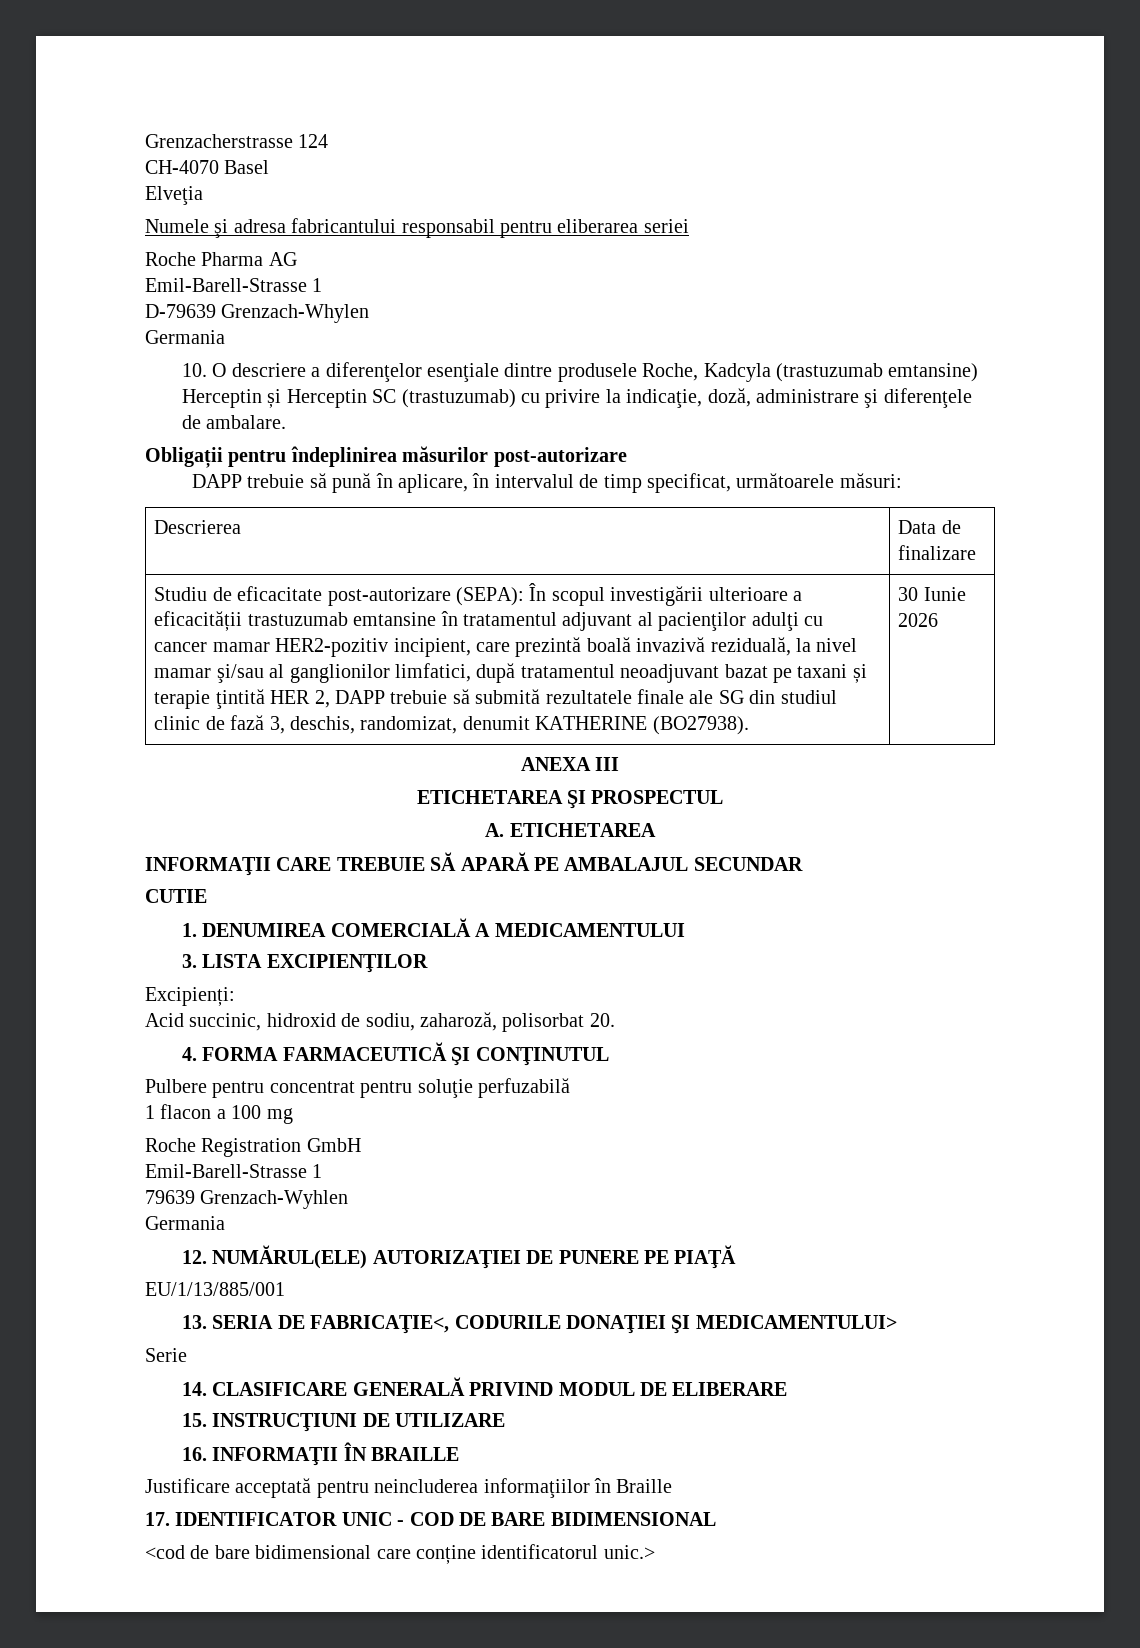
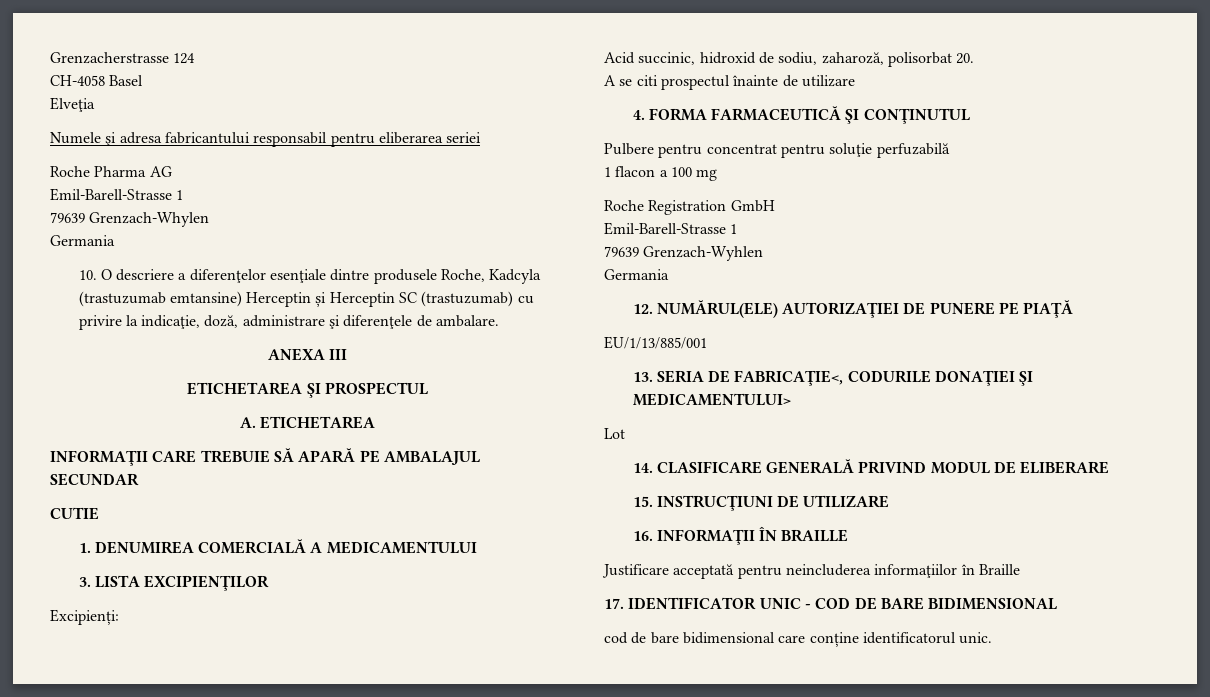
- CH-4070 Basel
+ CH-4058 Basel
- D-79639 Grenzach-Whylen
+ 79639 Grenzach-Whylen
- Obligații pentru îndeplinirea măsurilor post-autorizare
- DAPP trebuie să pună în aplicare, în intervalul de timp specificat, următoarele măsuri:
- Descrierea | Data de finalizare
- Studiu de eficacitate post-autorizare (SEPA): În scopul investigării ulterioare a eficacității trastuzumab emtansine în tratamentul adjuvant al pacienţilor adulţi cu cancer mamar HER2-pozitiv incipient, care prezintă boală invazivă reziduală, la nivel mamar şi/sau al ganglionilor limfatici, după tratamentul neoadjuvant bazat pe taxani și terapie ţintită HER 2, DAPP trebuie să submită rezultatele finale ale SG din studiul clinic de fază 3, deschis, randomizat, denumit KATHERINE (BO27938). | 30 Iunie 2026
+ A se citi prospectul înainte de utilizare
- Serie
+ Lot
- <cod de bare bidimensional care conține identificatorul unic.>
+ cod de bare bidimensional care conține identificatorul unic.

